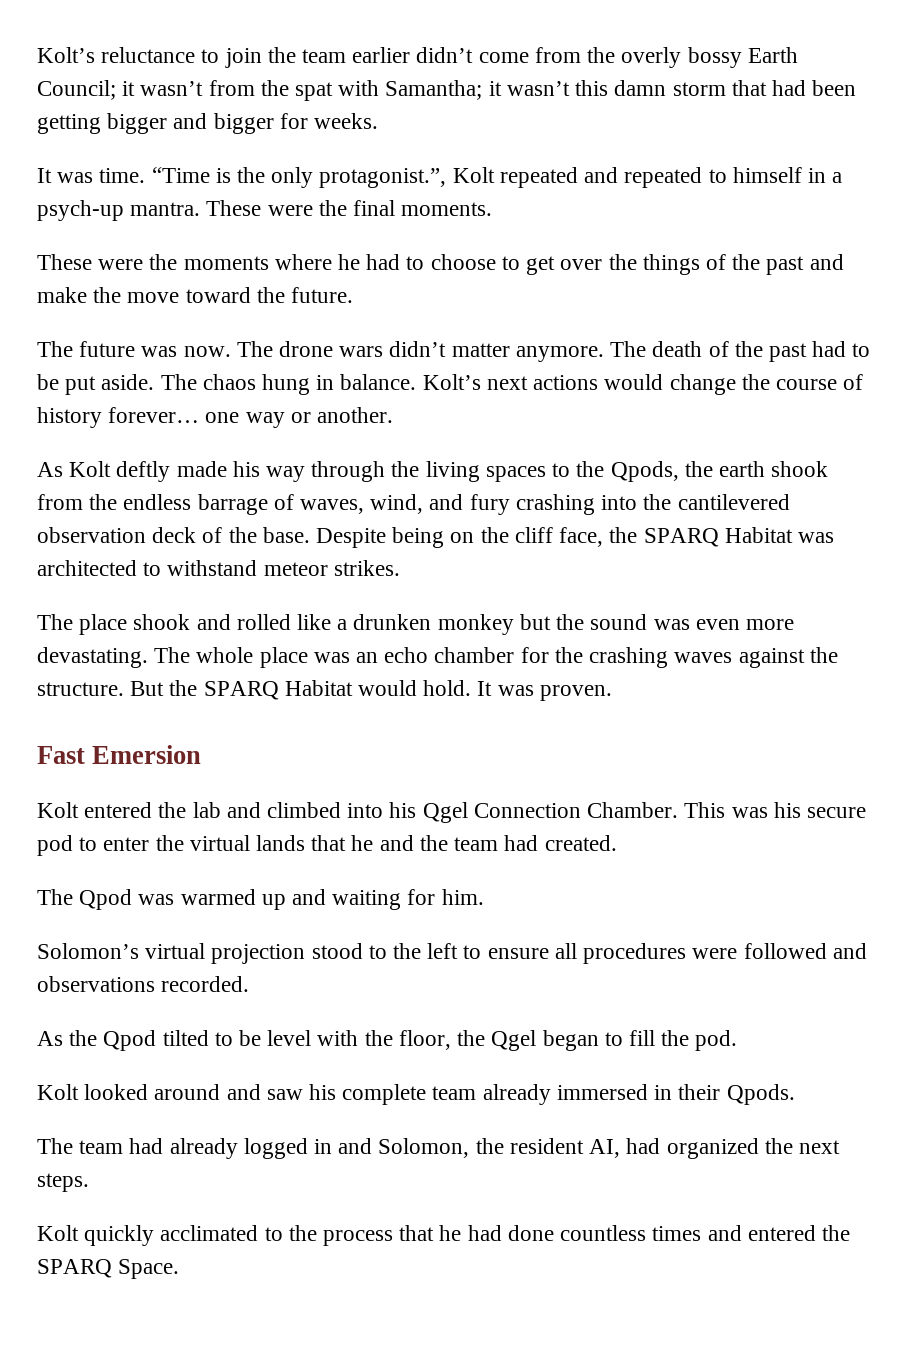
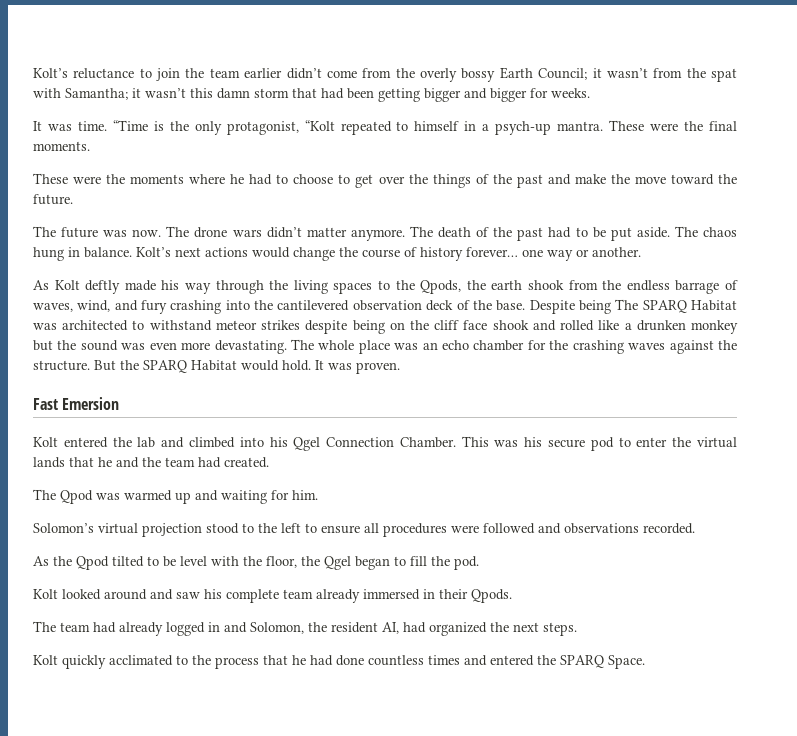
- “Time is the only protagonist.”, Kolt repeated and repeated to himself in a psych-up mantra.
+ “Time is the only protagonist, “Kolt repeated to himself in a psych-up mantra.
- Despite being on the cliff face, the SPARQ Habitat was architected to withstand meteor strikes.
- The place shook and rolled like a drunken monkey but the sound was even more devastating.
+ Despite being The SPARQ Habitat was architected to withstand meteor strikes despite being on the cliff face shook and rolled like a drunken monkey but the sound was even more devastating.

